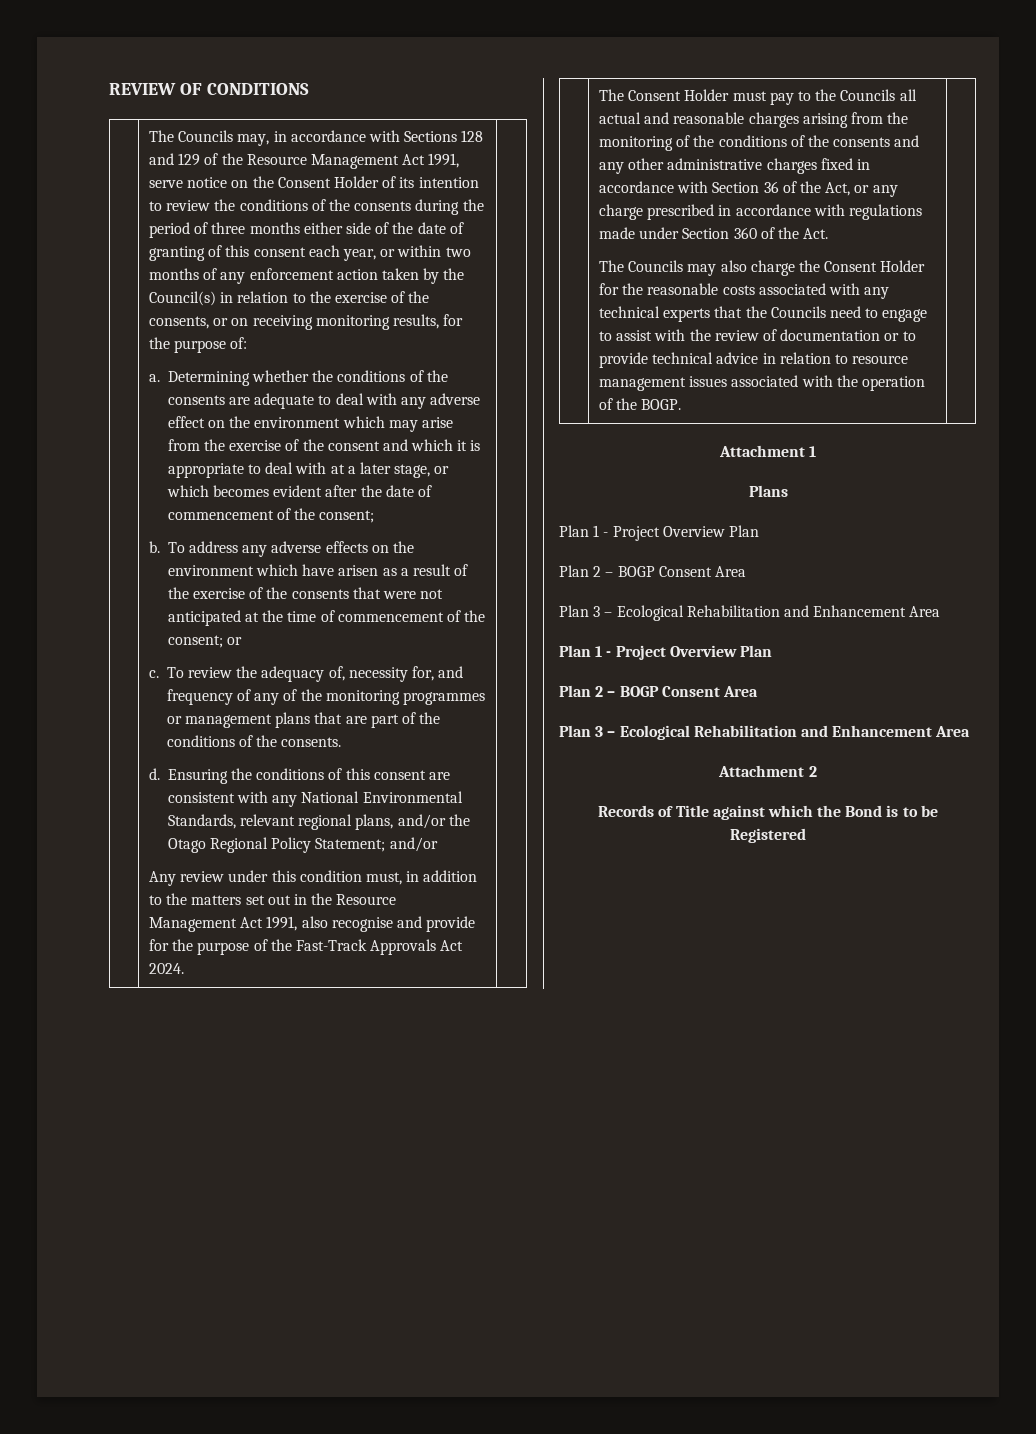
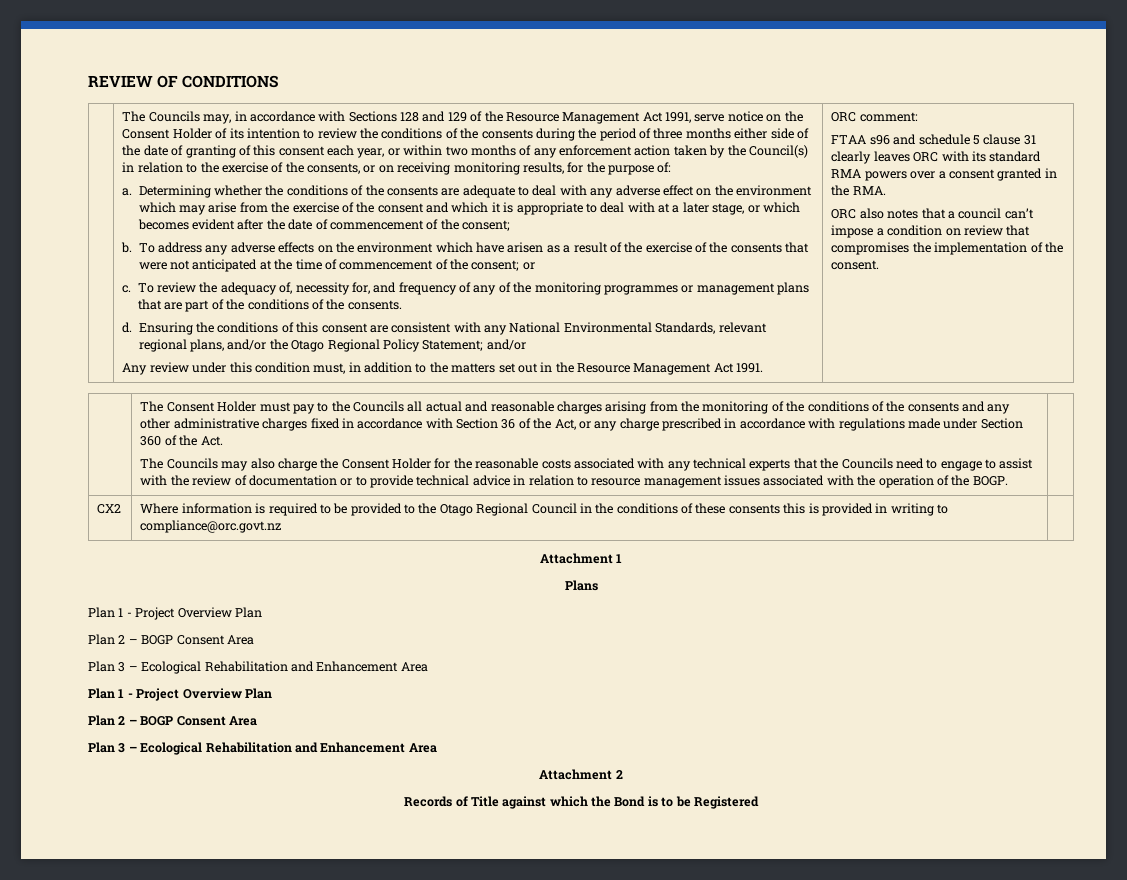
- Any review under this condition must, in addition to the matters set out in the Resource Management Act 1991, also recognise and provide for the purpose of the Fast-Track Approvals Act 2024.
+ Any review under this condition must, in addition to the matters set out in the Resource Management Act 1991. | ORC comment:
+ FTAA s96 and schedule 5 clause 31 clearly leaves ORC with its standard RMA powers over a consent granted in the RMA.
+ ORC also notes that a council can’t impose a condition on review that compromises the implementation of the consent.
+ CX2 | Where information is required to be provided to the Otago Regional Council in the conditions of these consents this is provided in writing to compliance@orc.govt.nz |

